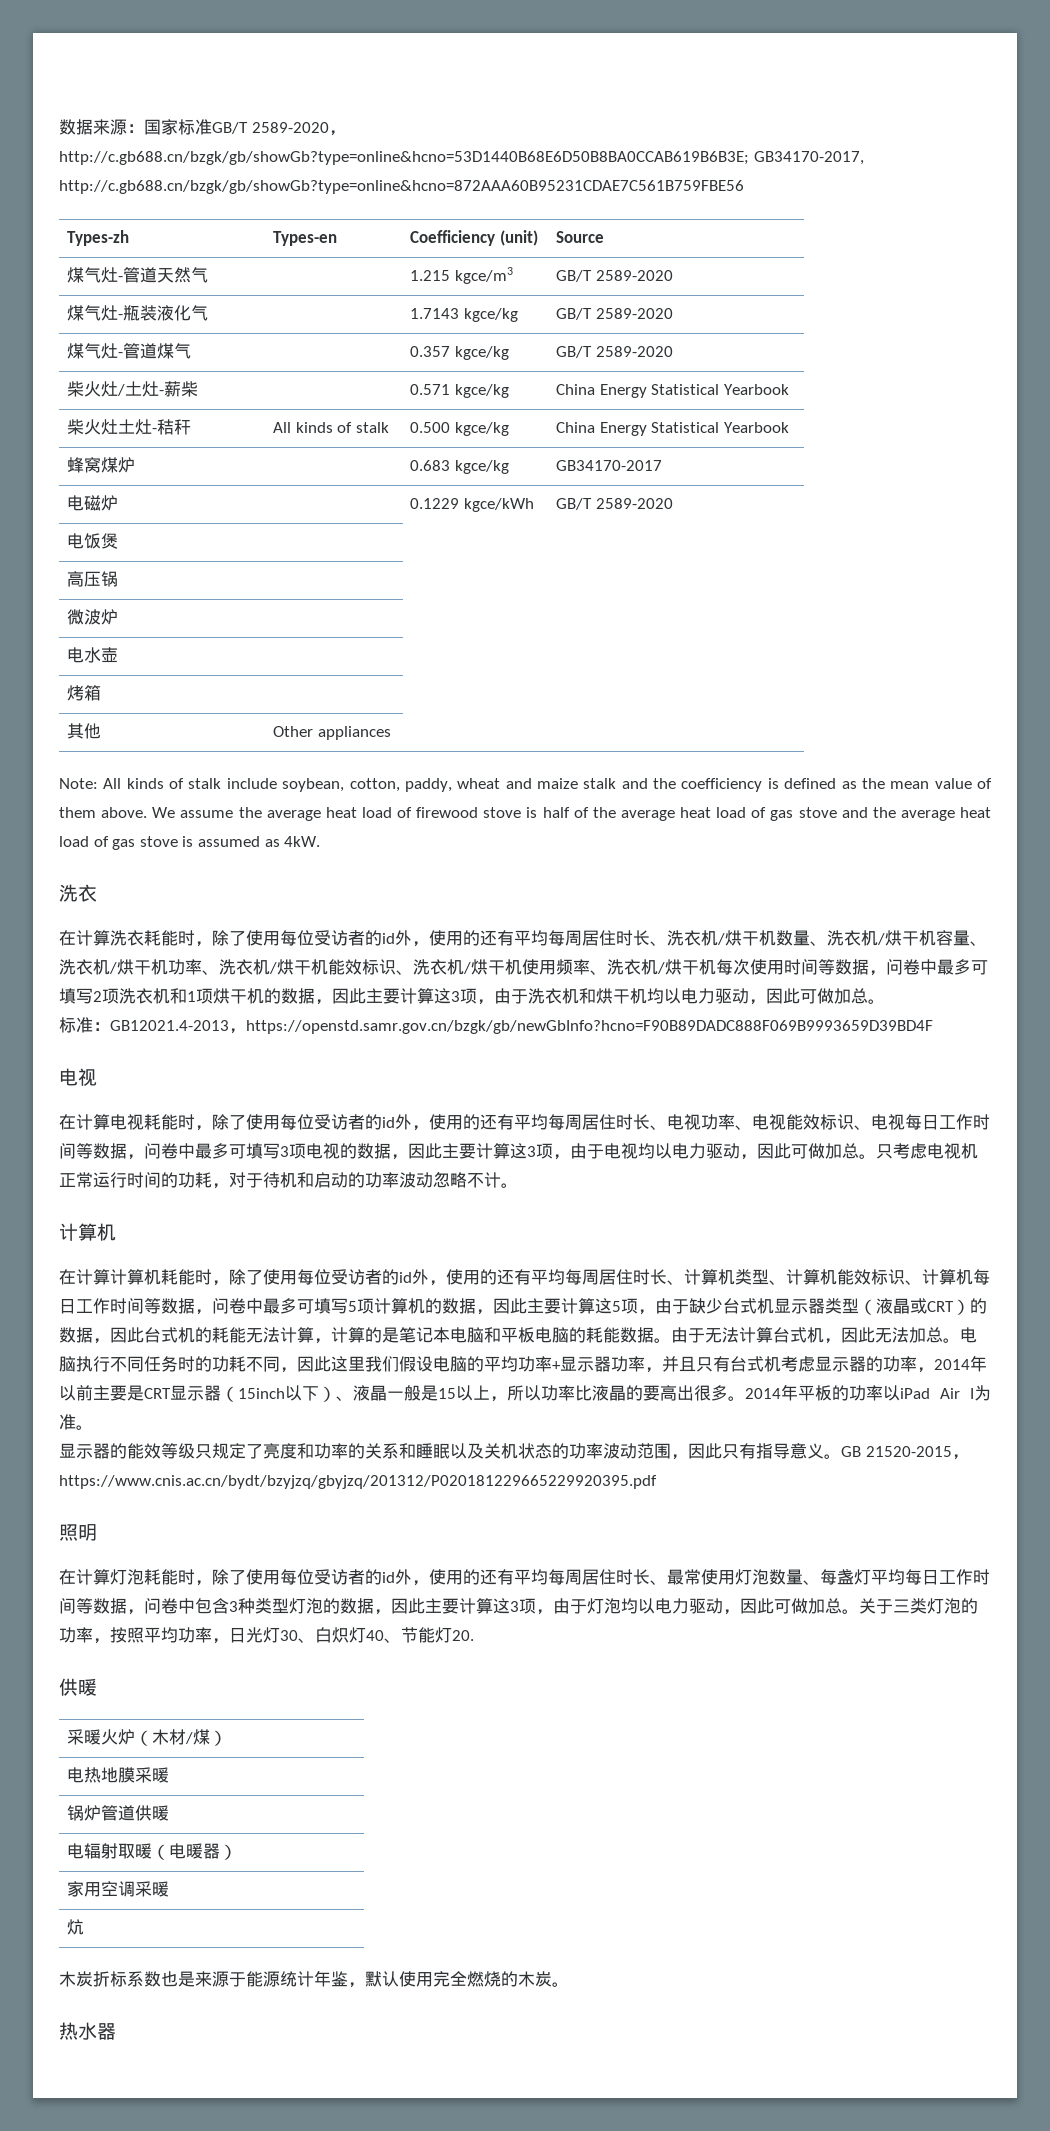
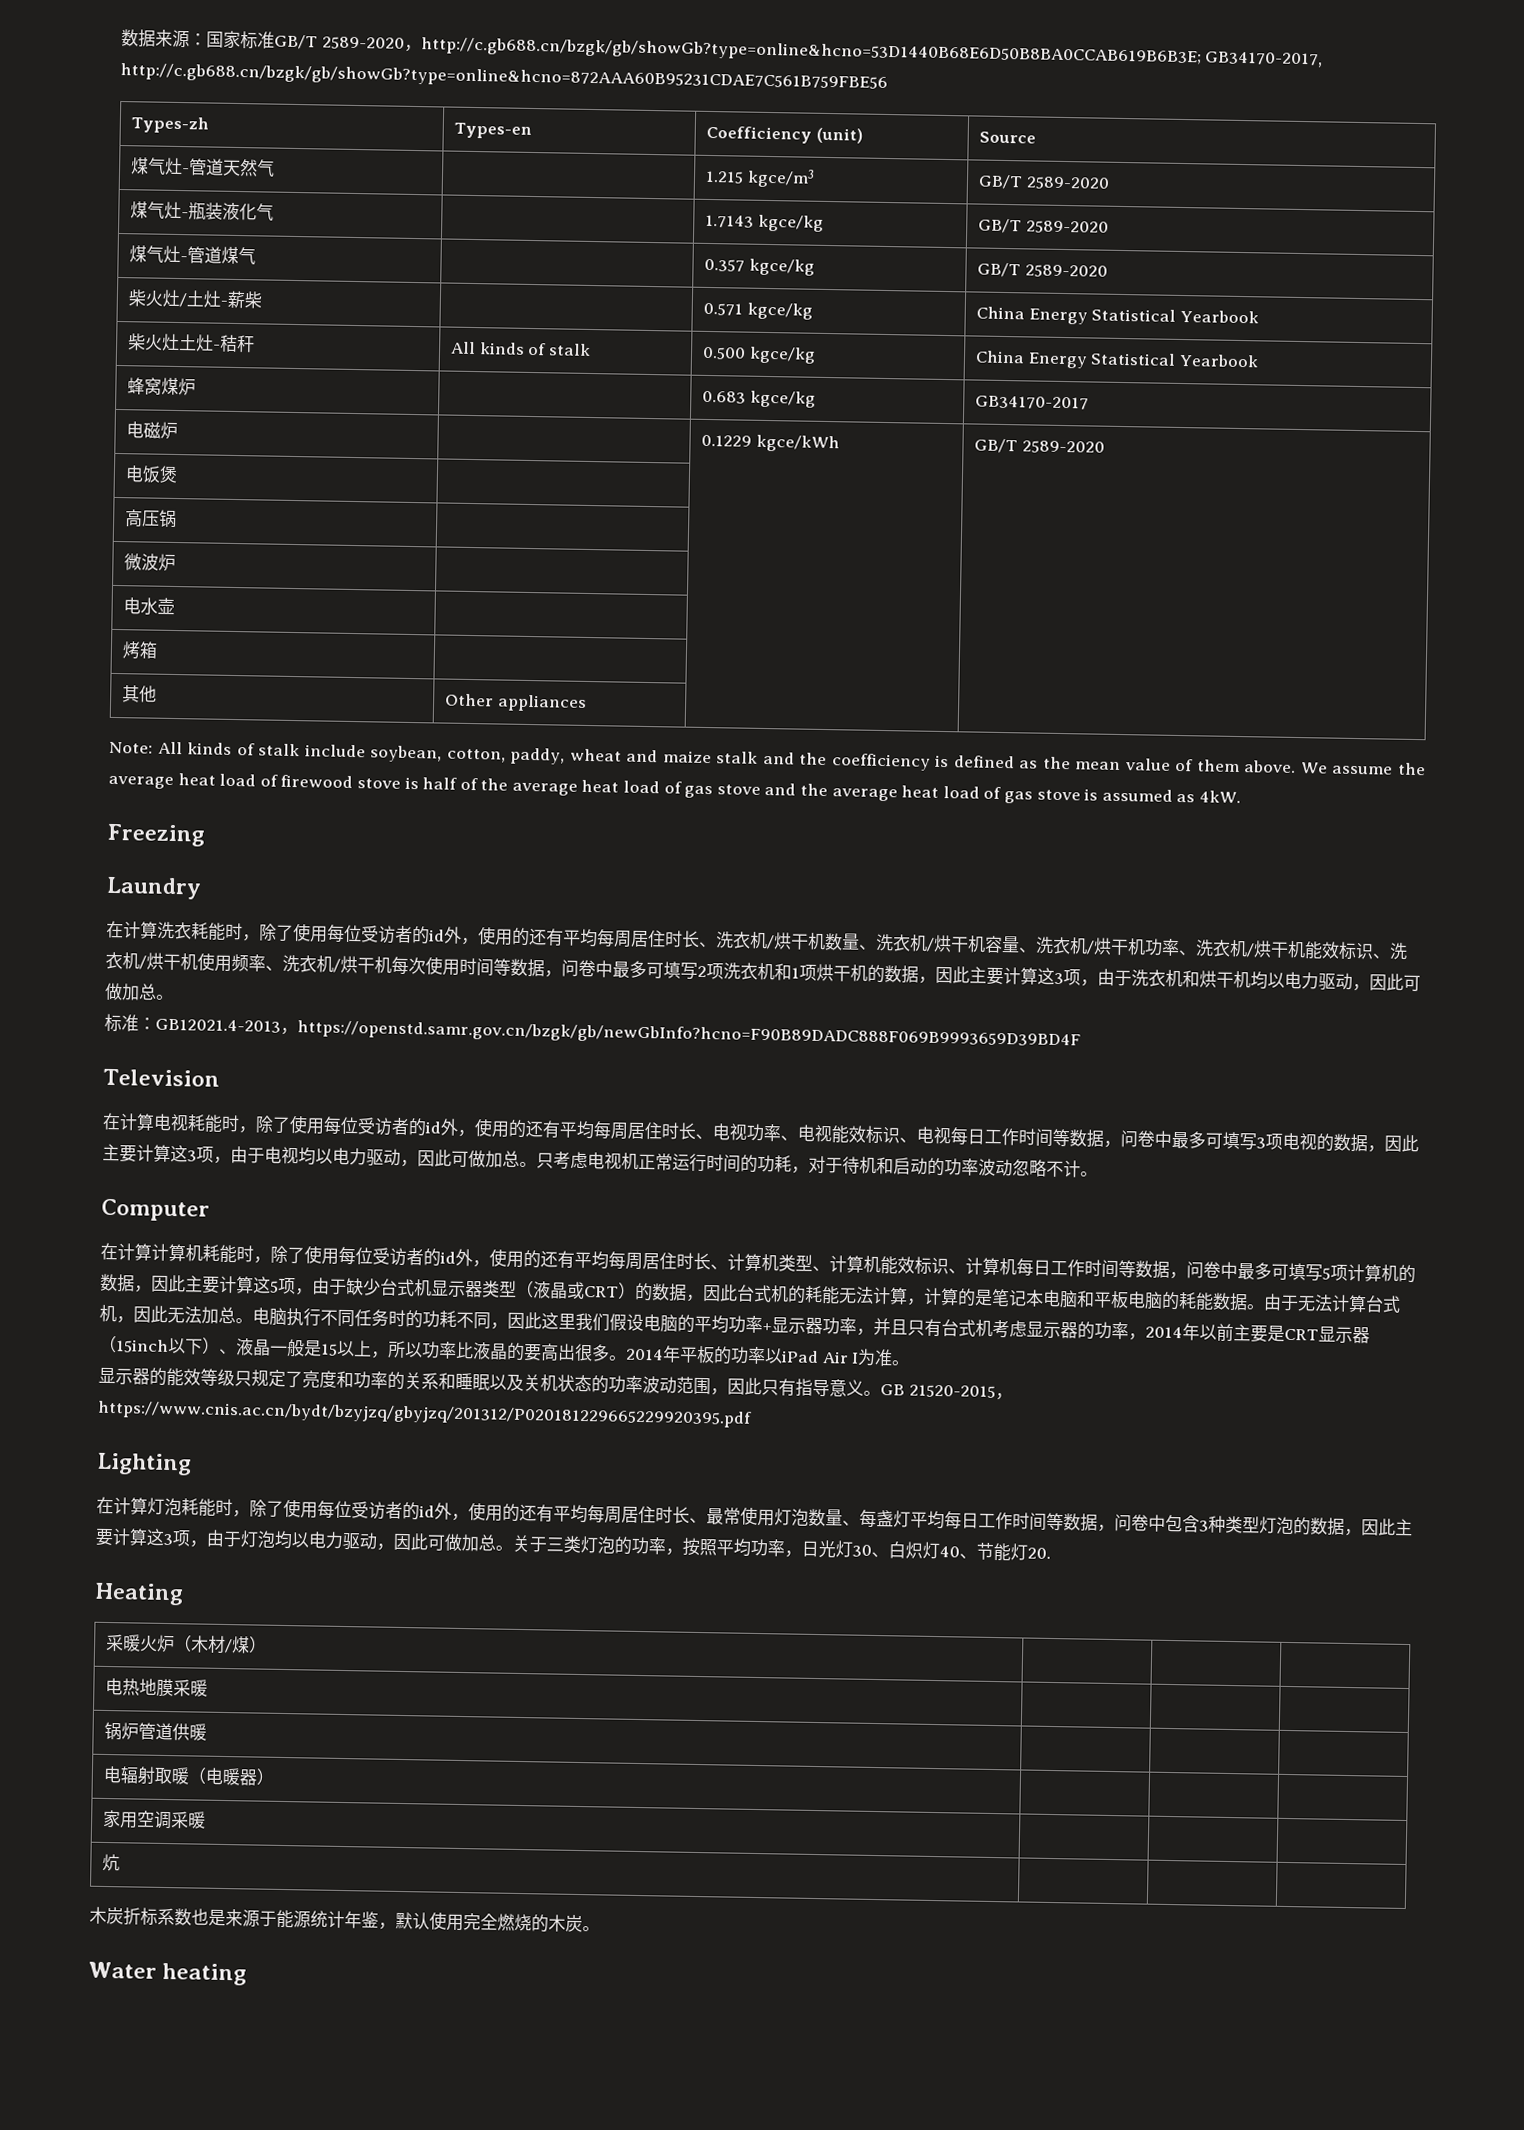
  We assume the average heat load of firewood stove is half of the average heat load of gas stove and the average heat load of gas stove is assumed as 4kW.
- 洗衣
+ Freezing
+ Laundry
  标准：GB12021.4-2013，https://openstd.samr.gov.cn/bzgk/gb/newGbInfo?hcno=F90B89DADC888F069B9993659D39BD4F
- 电视
+ Television
  只考虑电视机正常运行时间的功耗，对于待机和启动的功率波动忽略不计。
- 计算机
+ Computer
- 照明
+ Lighting
  关于三类灯泡的功率，按照平均功率，日光灯30、白炽灯40、节能灯20.
- 供暖
+ Heating
- 热水器
+ Water heating

